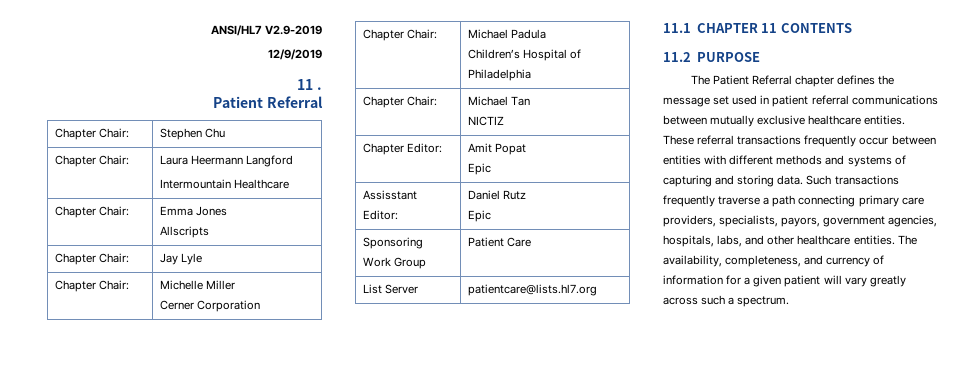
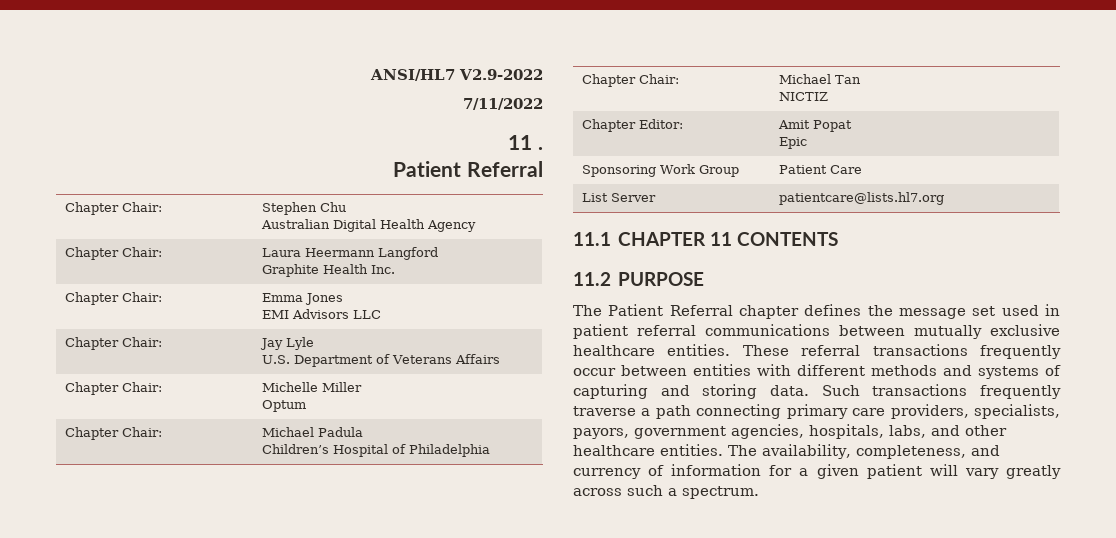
- ANSI/HL7 V2.9-2019
- 12/9/2019
+ ANSI/HL7 V2.9-2022
+ 7/11/2022
  Chapter Chair: | Stephen Chu
+ Australian Digital Health Agency
  Chapter Chair: | Laura Heermann Langford
- Intermountain Healthcare
+ Graphite Health Inc.
  Chapter Chair: | Emma Jones
- Allscripts
+ EMI Advisors LLC
  Chapter Chair: | Jay Lyle
+ U.S. Department of Veterans Affairs
  Chapter Chair: | Michelle Miller
- Cerner Corporation
+ Optum
- Assisstant Editor: | Daniel Rutz
- Epic

